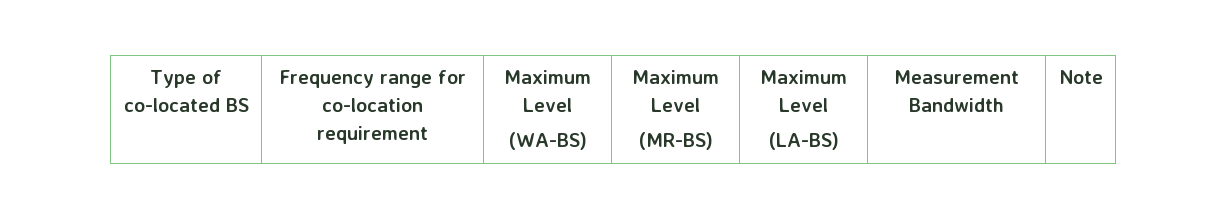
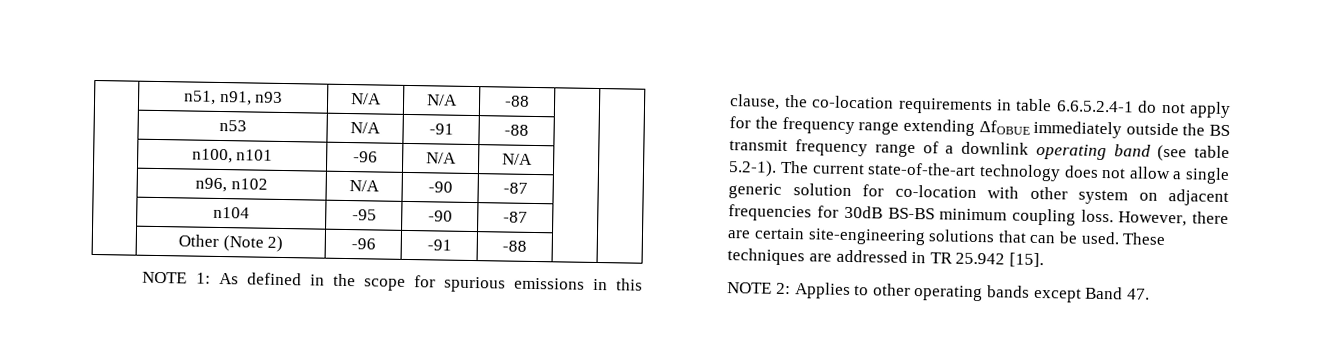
- Type of co-located BS | Frequency range for co-location requirement | Maximum Level
- (WA-BS) | Maximum Level
- (MR-BS) | Maximum Level
- (LA-BS) | Measurement Bandwidth | Note
+ | n51, n91, n93 | N/A | N/A | -88 | |
+ | n53 | N/A | -91 | -88 | |
+ | n100, n101 | -96 | N/A | N/A | |
+ | n96, n102 | N/A | -90 | -87 | |
+ | n104 | -95 | -90 | -87 | |
+ | Other (Note 2) | -96 | -91 | -88 | |
+ NOTE 1: As defined in the scope for spurious emissions in this clause, the co-location requirements in table 6.6.5.2.4-1 do not apply for the frequency range extending ΔfOBUE immediately outside the BS transmit frequency range of a downlink operating band (see table 5.2-1). The current state-of-the-art technology does not allow a single generic solution for co-location with other system on adjacent frequencies for 30dB BS-BS minimum coupling loss. However, there are certain site-engineering solutions that can be used. These techniques are addressed in TR 25.942 [15].
+ NOTE 2: Applies to other operating bands except Band 47.

